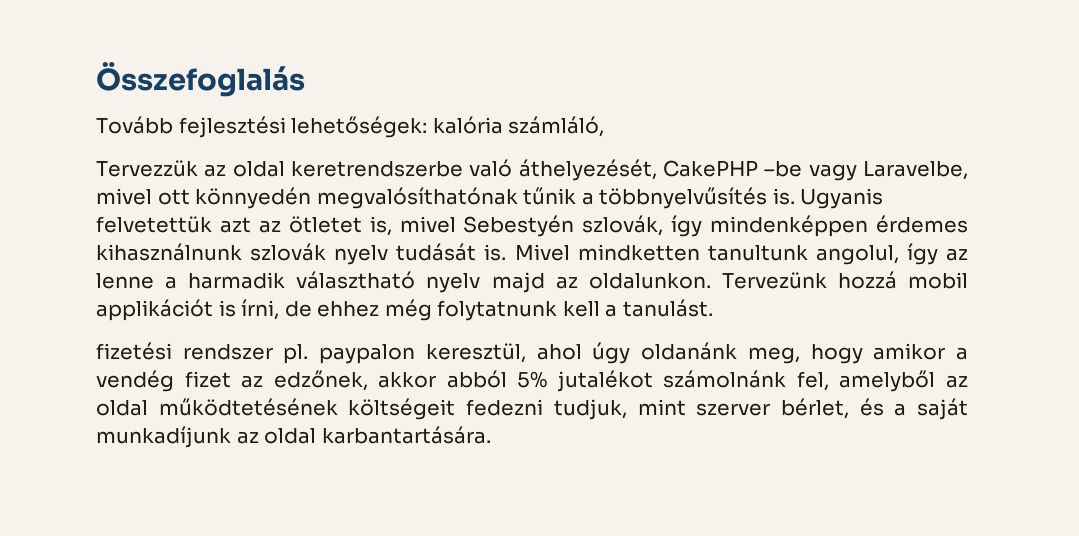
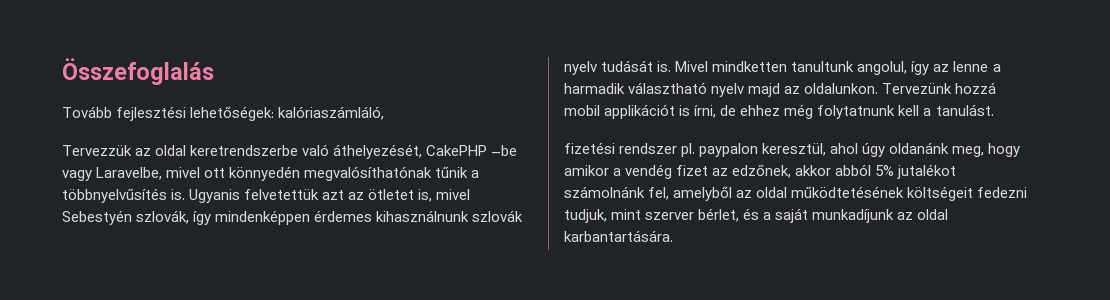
- Tovább fejlesztési lehetőségek: kalória számláló,
+ Tovább fejlesztési lehetőségek: kalóriaszámláló,

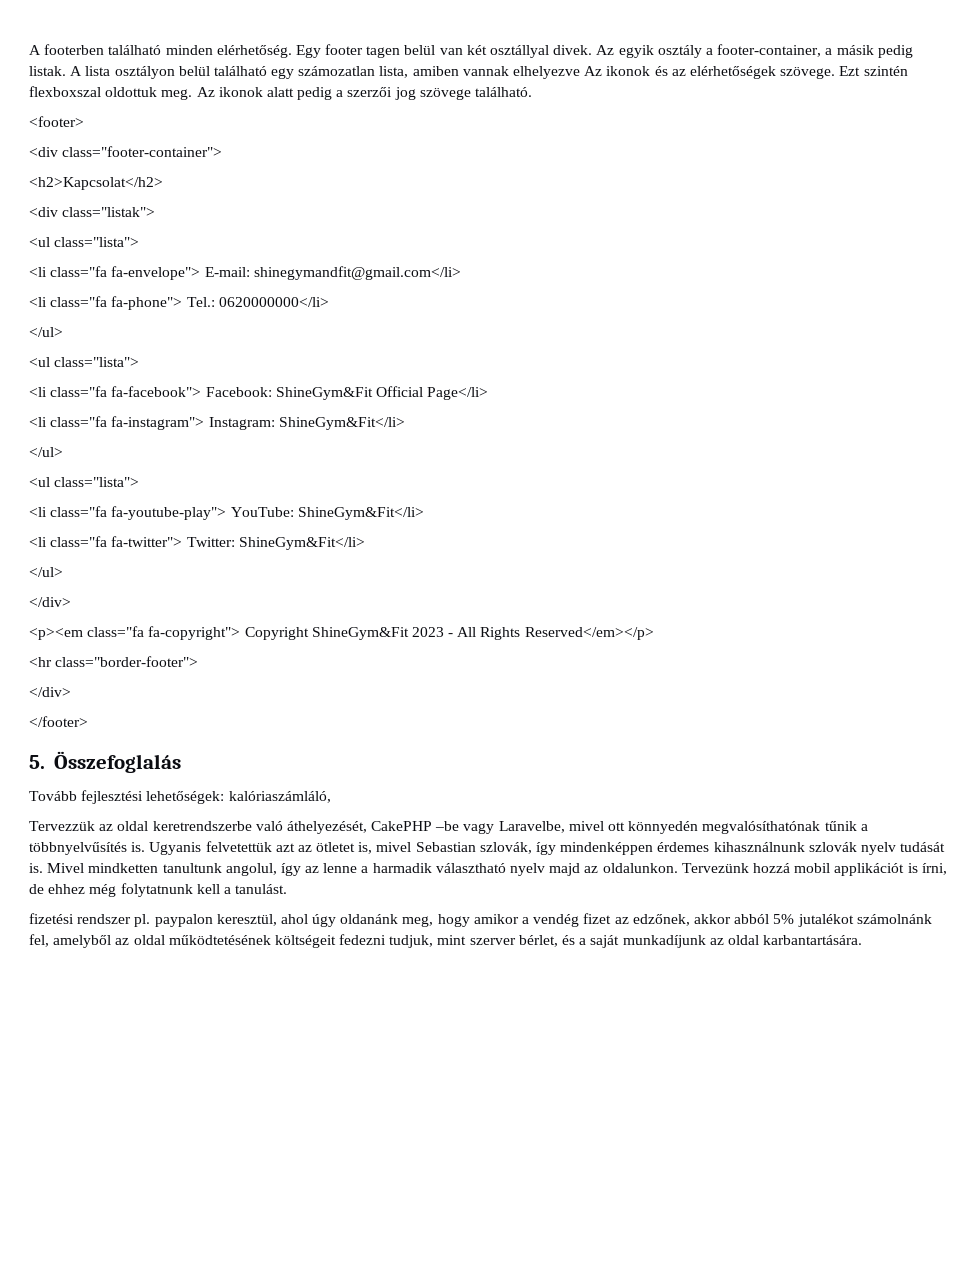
- Összefoglalás
+ A footerben található minden elérhetőség. Egy footer tagen belül van két osztállyal divek. Az egyik osztály a footer-container, a másik pedig listak. A lista osztályon belül található egy számozatlan lista, amiben vannak elhelyezve Az ikonok és az elérhetőségek szövege. Ezt szintén flexboxszal oldottuk meg. Az ikonok alatt pedig a szerzői jog szövege található.
+ <footer>
+ <div class="footer-container">
+ <h2>Kapcsolat</h2>
+ <div class="listak">
+ <ul class="lista">
+ <li class="fa fa-envelope"> E-mail: shinegymandfit@gmail.com</li>
+ <li class="fa fa-phone"> Tel.: 0620000000</li>
+ </ul>
+ <ul class="lista">
+ <li class="fa fa-facebook"> Facebook: ShineGym&Fit Official Page</li>
+ <li class="fa fa-instagram"> Instagram: ShineGym&Fit</li>
+ </ul>
+ <ul class="lista">
+ <li class="fa fa-youtube-play"> YouTube: ShineGym&Fit</li>
+ <li class="fa fa-twitter"> Twitter: ShineGym&Fit</li>
+ </ul>
+ </div>
+ <p><em class="fa fa-copyright"> Copyright ShineGym&Fit 2023 - All Rights Reserved</em></p>
+ <hr class="border-footer">
+ </div>
+ </footer>
+ 5. Összefoglalás
- Ugyanis felvetettük azt az ötletet is, mivel Sebestyén szlovák, így mindenképpen érdemes kihasználnunk szlovák nyelv tudását is.
+ Ugyanis felvetettük azt az ötletet is, mivel Sebastian szlovák, így mindenképpen érdemes kihasználnunk szlovák nyelv tudását is.

